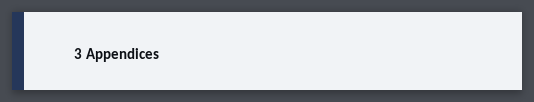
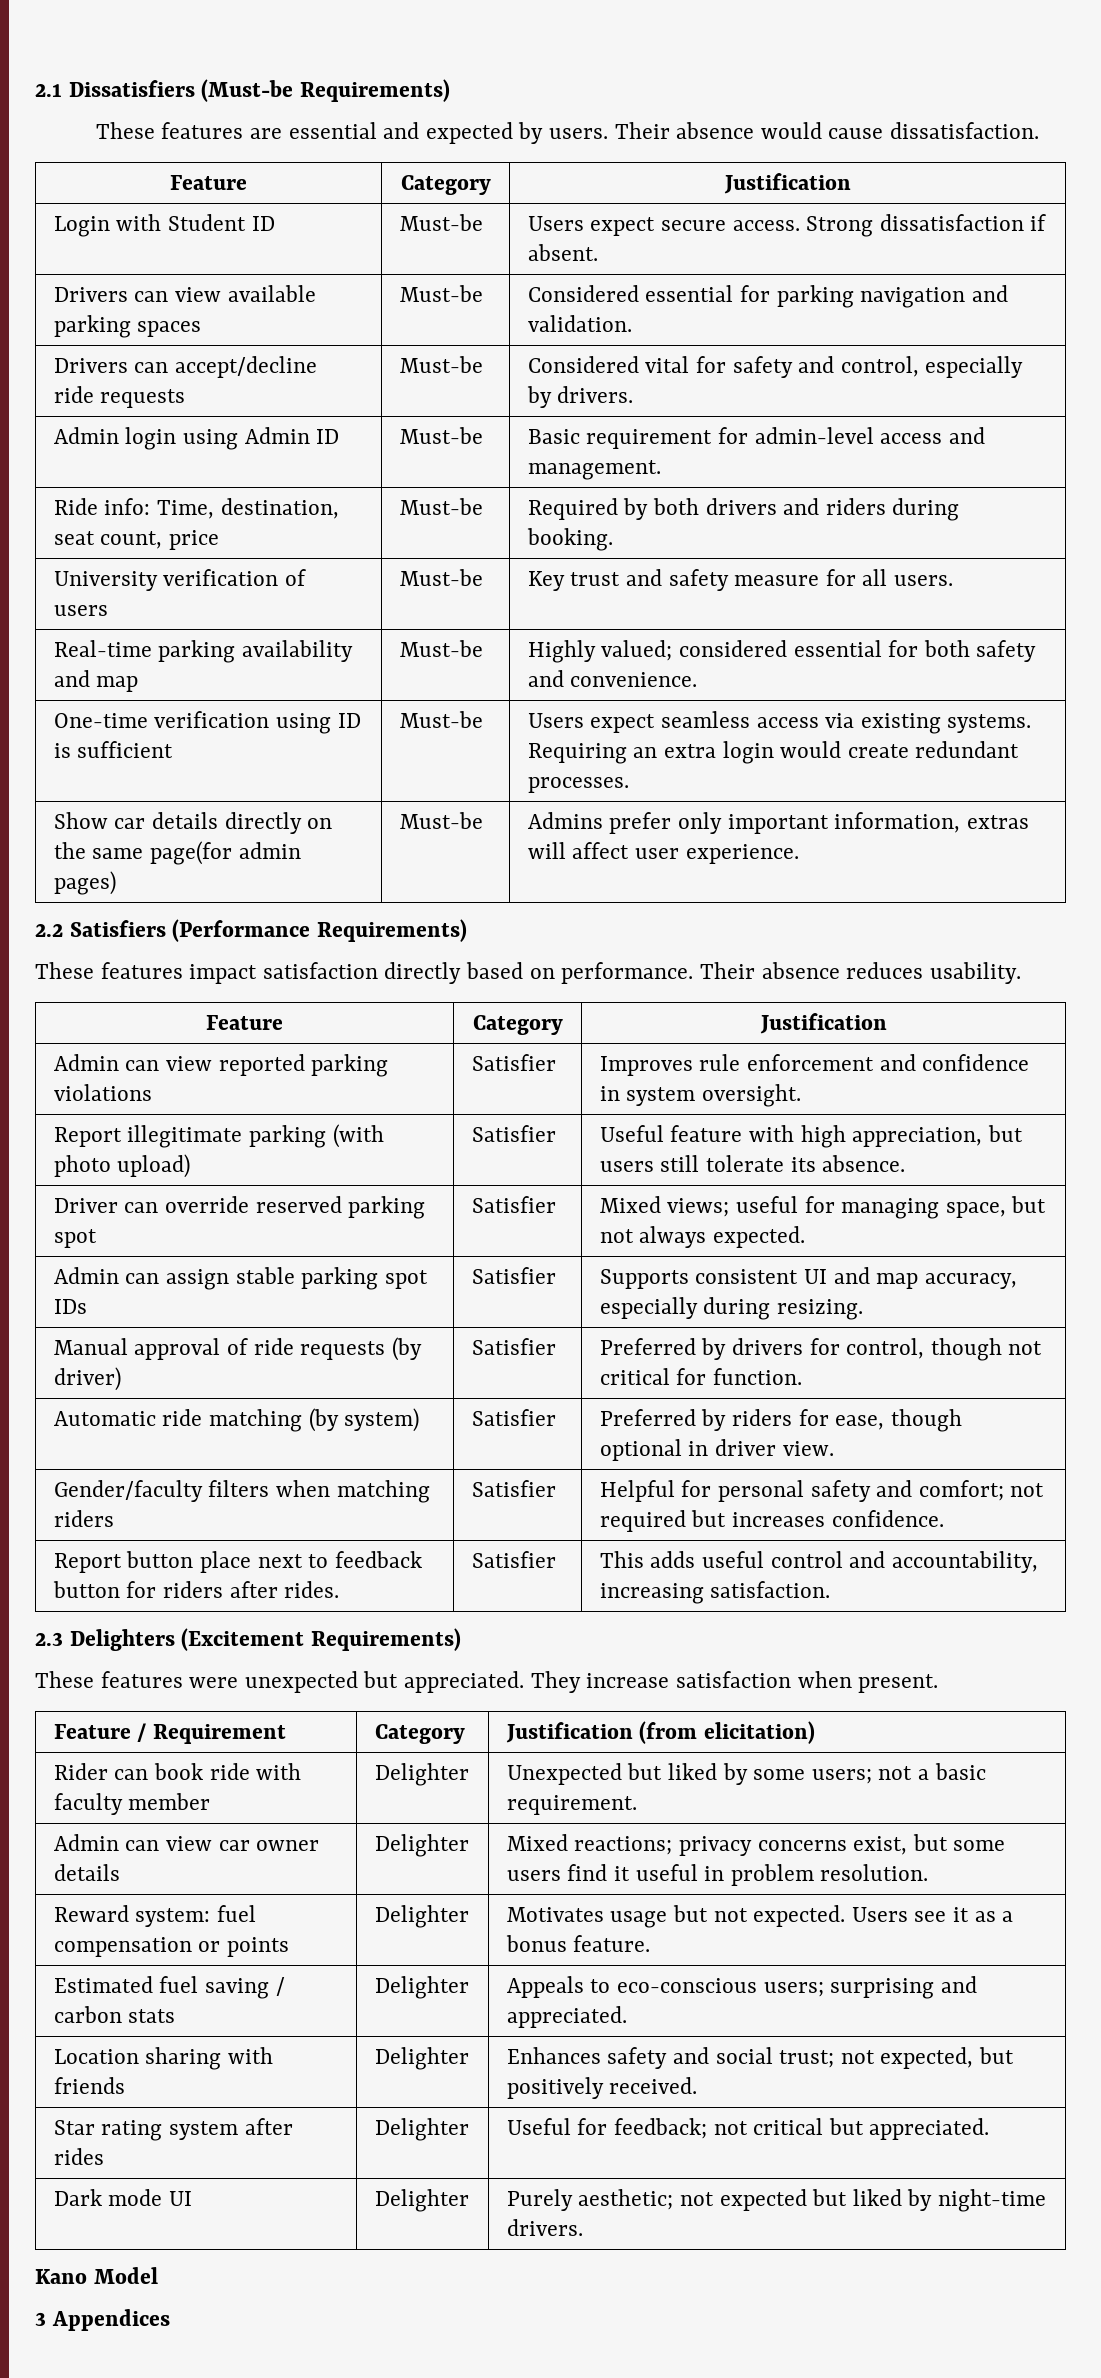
+ 2.1 Dissatisfiers (Must-be Requirements)
+ These features are essential and expected by users. Their absence would cause dissatisfaction.
+ Feature | Category | Justification
+ Login with Student ID | Must-be | Users expect secure access. Strong dissatisfaction if absent.
+ Drivers can view available parking spaces | Must-be | Considered essential for parking navigation and validation.
+ Drivers can accept/decline ride requests | Must-be | Considered vital for safety and control, especially by drivers.
+ Admin login using Admin ID | Must-be | Basic requirement for admin-level access and management.
+ Ride info: Time, destination, seat count, price | Must-be | Required by both drivers and riders during booking.
+ University verification of users | Must-be | Key trust and safety measure for all users.
+ Real-time parking availability and map | Must-be | Highly valued; considered essential for both safety and convenience.
+ One-time verification using ID is sufficient | Must-be | Users expect seamless access via existing systems. Requiring an extra login would create redundant processes.
+ Show car details directly on the same page(for admin pages) | Must-be | Admins prefer only important information, extras will affect user experience.
+ 2.2 Satisfiers (Performance Requirements)
+ These features impact satisfaction directly based on performance. Their absence reduces usability.
+ Feature | Category | Justification
+ Admin can view reported parking violations | Satisfier | Improves rule enforcement and confidence in system oversight.
+ Report illegitimate parking (with photo upload) | Satisfier | Useful feature with high appreciation, but users still tolerate its absence.
+ Driver can override reserved parking spot | Satisfier | Mixed views; useful for managing space, but not always expected.
+ Admin can assign stable parking spot IDs | Satisfier | Supports consistent UI and map accuracy, especially during resizing.
+ Manual approval of ride requests (by driver) | Satisfier | Preferred by drivers for control, though not critical for function.
+ Automatic ride matching (by system) | Satisfier | Preferred by riders for ease, though optional in driver view.
+ Gender/faculty filters when matching riders | Satisfier | Helpful for personal safety and comfort; not required but increases confidence.
+ Report button place next to feedback button for riders after rides. | Satisfier | This adds useful control and accountability, increasing satisfaction.
+ 2.3 Delighters (Excitement Requirements)
+ These features were unexpected but appreciated. They increase satisfaction when present.
+ Feature / Requirement | Category | Justification (from elicitation)
+ Rider can book ride with faculty member | Delighter | Unexpected but liked by some users; not a basic requirement.
+ Admin can view car owner details | Delighter | Mixed reactions; privacy concerns exist, but some users find it useful in problem resolution.
+ Reward system: fuel compensation or points | Delighter | Motivates usage but not expected. Users see it as a bonus feature.
+ Estimated fuel saving / carbon stats | Delighter | Appeals to eco-conscious users; surprising and appreciated.
+ Location sharing with friends | Delighter | Enhances safety and social trust; not expected, but positively received.
+ Star rating system after rides | Delighter | Useful for feedback; not critical but appreciated.
+ Dark mode UI | Delighter | Purely aesthetic; not expected but liked by night-time drivers.
+ Kano Model

